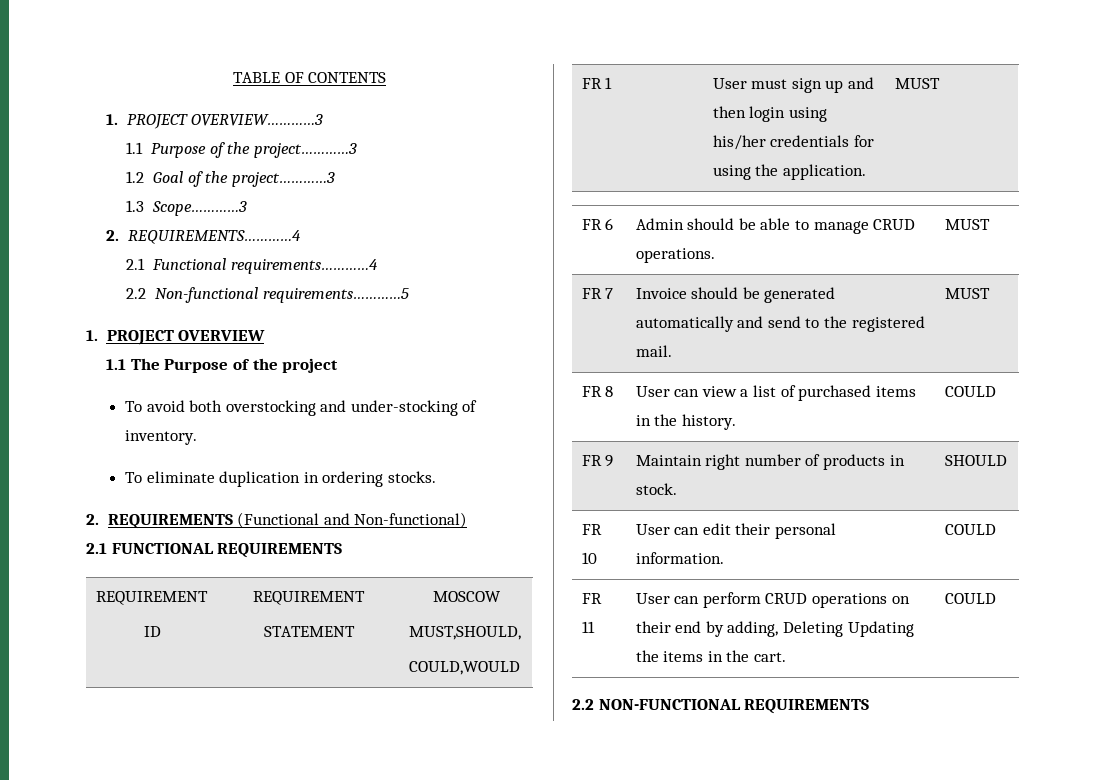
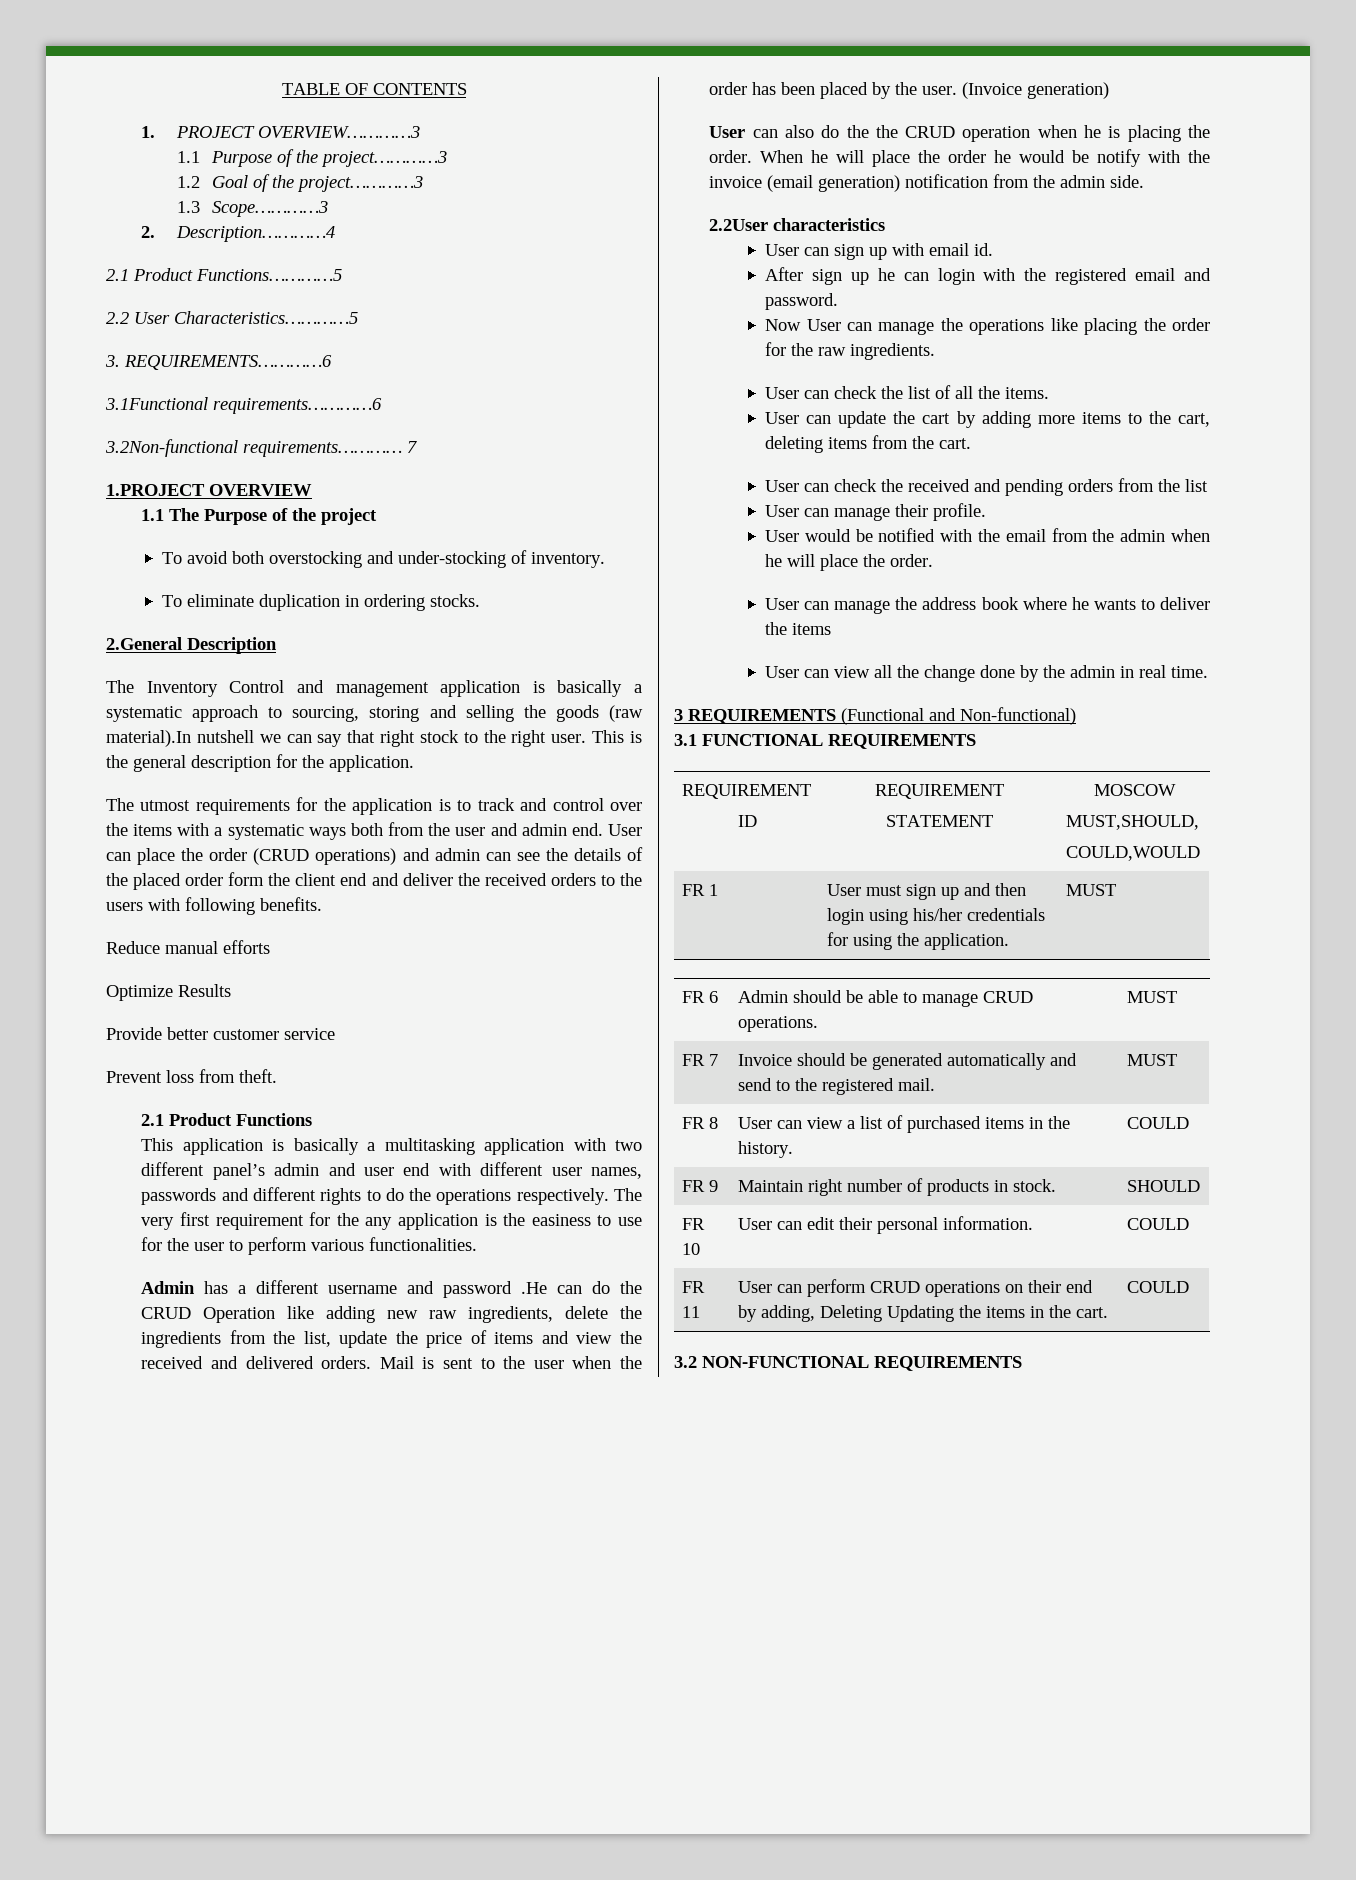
- 2. REQUIREMENTS…………4
- 2.1 Functional requirements…………4
- 2.2 Non-functional requirements…………5
- 1. PROJECT OVERVIEW
+ 2. Description…………4
+ 2.1 Product Functions…………5
+ 2.2 User Characteristics…………5
+ 3. REQUIREMENTS…………6
+ 3.1Functional requirements…………6
+ 3.2Non-functional requirements………… 7
+ 1.PROJECT OVERVIEW
- 2. REQUIREMENTS (Functional and Non-functional)
+ 2.General Description
+ The Inventory Control and management application is basically a systematic approach to sourcing, storing and selling the goods (raw material).In nutshell we can say that right stock to the right user. This is the general description for the application.
+ The utmost requirements for the application is to track and control over the items with a systematic ways both from the user and admin end. User can place the order (CRUD operations) and admin can see the details of the placed order form the client end and deliver the received orders to the users with following benefits.
+ Reduce manual efforts
+ Optimize Results
+ Provide better customer service
+ Prevent loss from theft.
+ 2.1 Product Functions
+ This application is basically a multitasking application with two different panel’s admin and user end with different user names, passwords and different rights to do the operations respectively. The very first requirement for the any application is the easiness to use for the user to perform various functionalities.
+ Admin has a different username and password .He can do the CRUD Operation like adding new raw ingredients, delete the ingredients from the list, update the price of items and view the received and delivered orders. Mail is sent to the user when the order has been placed by the user. (Invoice generation)
+ User can also do the the CRUD operation when he is placing the order. When he will place the order he would be notify with the invoice (email generation) notification from the admin side.
+ 2.2User characteristics
+ User can sign up with email id.
+ After sign up he can login with the registered email and password.
+ Now User can manage the operations like placing the order for the raw ingredients.
+ User can check the list of all the items.
+ User can update the cart by adding more items to the cart, deleting items from the cart.
+ User can check the received and pending orders from the list
+ User can manage their profile.
+ User would be notified with the email from the admin when he will place the order.
+ User can manage the address book where he wants to deliver the items
+ User can view all the change done by the admin in real time.
+ 3 REQUIREMENTS (Functional and Non-functional)
- 2.1 FUNCTIONAL REQUIREMENTS
+ 3.1 FUNCTIONAL REQUIREMENTS
- 2.2 NON-FUNCTIONAL REQUIREMENTS
+ 3.2 NON-FUNCTIONAL REQUIREMENTS

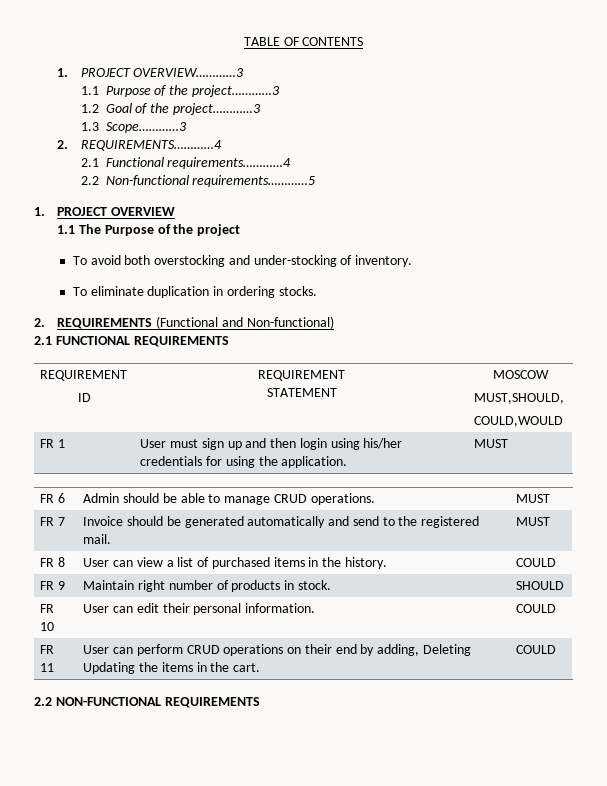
- 2. Description…………4
- 2.1 Product Functions…………5
- 2.2 User Characteristics…………5
- 3. REQUIREMENTS…………6
- 3.1Functional requirements…………6
- 3.2Non-functional requirements………… 7
- 1.PROJECT OVERVIEW
+ 2. REQUIREMENTS…………4
+ 2.1 Functional requirements…………4
+ 2.2 Non-functional requirements…………5
+ 1. PROJECT OVERVIEW
- 2.General Description
- The Inventory Control and management application is basically a systematic approach to sourcing, storing and selling the goods (raw material).In nutshell we can say that right stock to the right user. This is the general description for the application.
- The utmost requirements for the application is to track and control over the items with a systematic ways both from the user and admin end. User can place the order (CRUD operations) and admin can see the details of the placed order form the client end and deliver the received orders to the users with following benefits.
- Reduce manual efforts
- Optimize Results
- Provide better customer service
- Prevent loss from theft.
- 2.1 Product Functions
- This application is basically a multitasking application with two different panel’s admin and user end with different user names, passwords and different rights to do the operations respectively. The very first requirement for the any application is the easiness to use for the user to perform various functionalities.
- Admin has a different username and password .He can do the CRUD Operation like adding new raw ingredients, delete the ingredients from the list, update the price of items and view the received and delivered orders. Mail is sent to the user when the order has been placed by the user. (Invoice generation)
- User can also do the the CRUD operation when he is placing the order. When he will place the order he would be notify with the invoice (email generation) notification from the admin side.
- 2.2User characteristics
- User can sign up with email id.
- After sign up he can login with the registered email and password.
- Now User can manage the operations like placing the order for the raw ingredients.
- User can check the list of all the items.
- User can update the cart by adding more items to the cart, deleting items from the cart.
- User can check the received and pending orders from the list
- User can manage their profile.
- User would be notified with the email from the admin when he will place the order.
- User can manage the address book where he wants to deliver the items
- User can view all the change done by the admin in real time.
- 3 REQUIREMENTS (Functional and Non-functional)
+ 2. REQUIREMENTS (Functional and Non-functional)
- 3.1 FUNCTIONAL REQUIREMENTS
+ 2.1 FUNCTIONAL REQUIREMENTS
- 3.2 NON-FUNCTIONAL REQUIREMENTS
+ 2.2 NON-FUNCTIONAL REQUIREMENTS

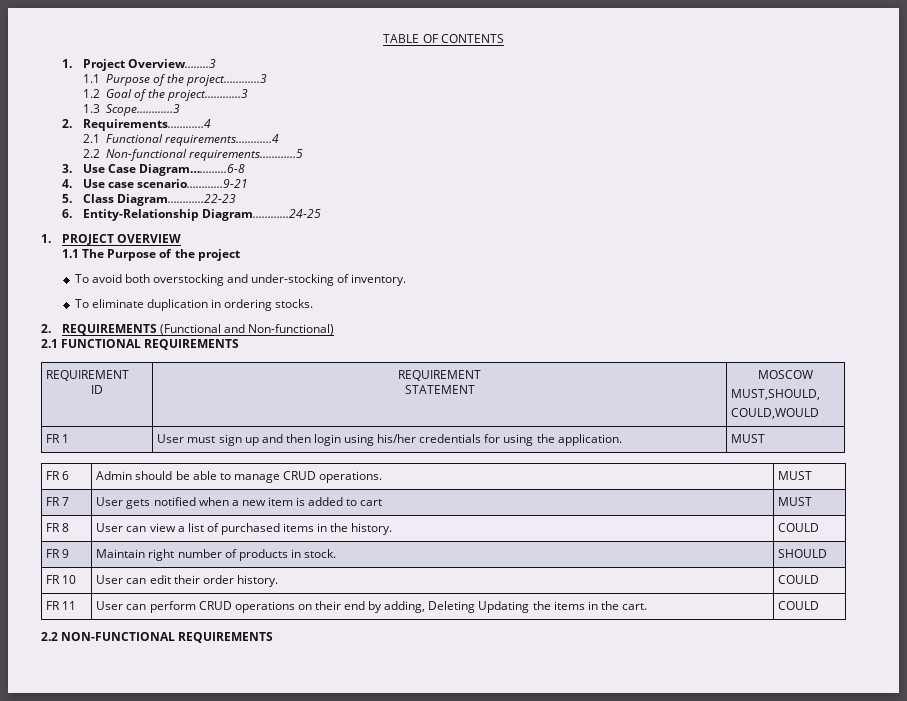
- 1. PROJECT OVERVIEW…………3
+ 1. Project Overview……..3
- 2. REQUIREMENTS…………4
+ 2. Requirements…………4
+ 3. Use Case Diagram…………6-8
+ 4. Use case scenario…………9-21
+ 5. Class Diagram…………22-23
+ 6. Entity-Relationship Diagram…………24-25
- FR 7 | Invoice should be generated automatically and send to the registered mail. | MUST
+ FR 7 | User gets notified when a new item is added to cart | MUST
- FR 10 | User can edit their personal information. | COULD
+ FR 10 | User can edit their order history. | COULD

